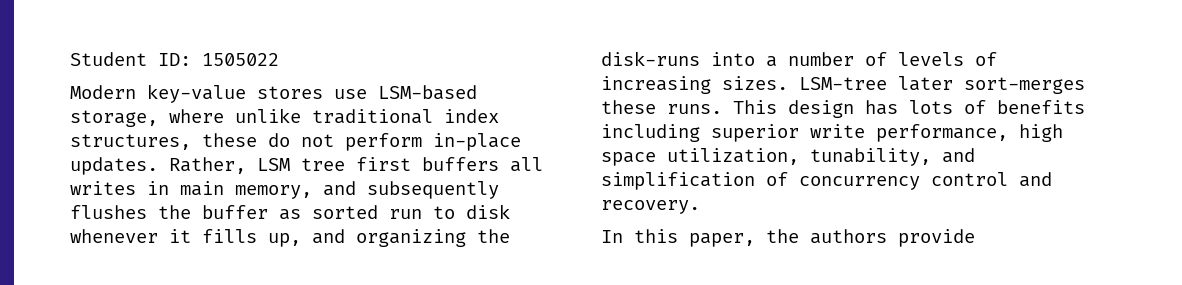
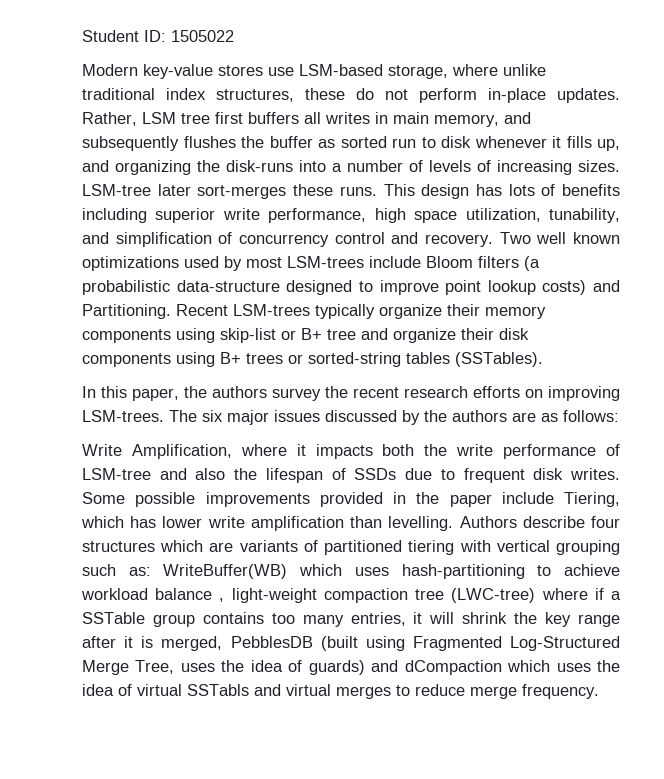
+ Two well known optimizations used by most LSM-trees include Bloom filters (a probabilistic data-structure designed to improve point lookup costs) and Partitioning. Recent LSM-trees typically organize their memory components using skip-list or B+ tree and organize their disk components using B+ trees or sorted-string tables (SSTables).
- In this paper, the authors provide
+ In this paper, the authors survey the recent research efforts on improving LSM-trees. The six major issues discussed by the authors are as follows:
+ Write Amplification, where it impacts both the write performance of LSM-tree and also the lifespan of SSDs due to frequent disk writes. Some possible improvements provided in the paper include Tiering, which has lower write amplification than levelling. Authors describe four structures which are variants of partitioned tiering with vertical grouping such as: WriteBuffer(WB) which uses hash-partitioning to achieve workload balance , light-weight compaction tree (LWC-tree) where if a SSTable group contains too many entries, it will shrink the key range after it is merged, PebblesDB (built using Fragmented Log-Structured Merge Tree, uses the idea of guards) and dCompaction which uses the idea of virtual SSTabls and virtual merges to reduce merge frequency.

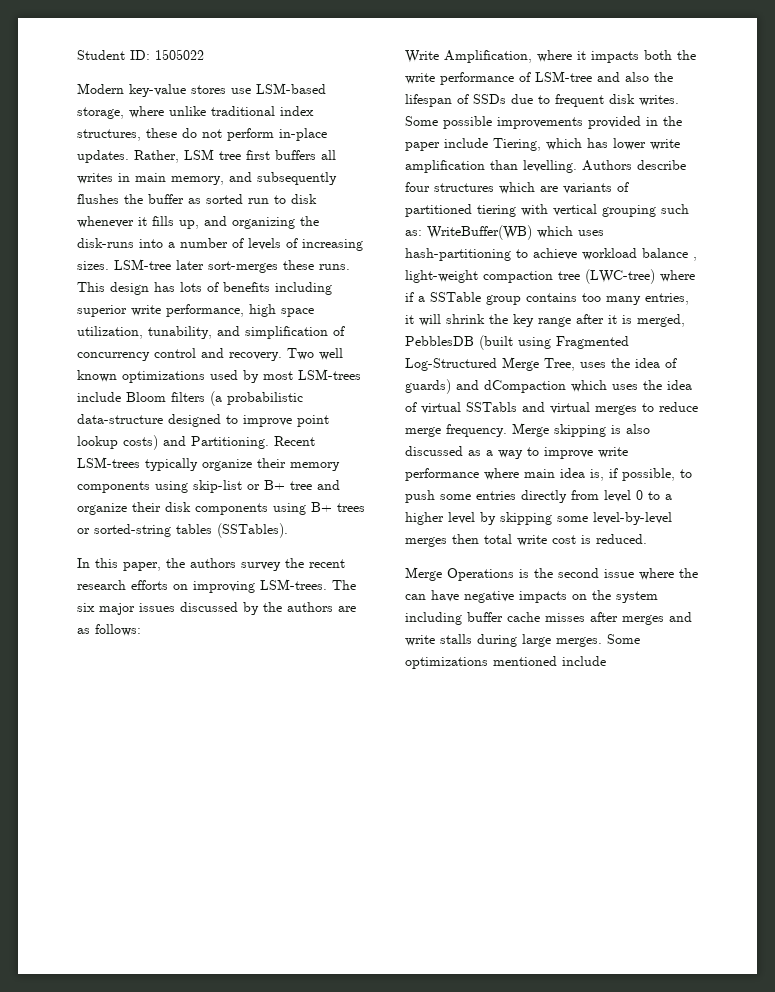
+ Merge skipping is also discussed as a way to improve write performance where main idea is, if possible, to push some entries directly from level 0 to a higher level by skipping some level-by-level merges then total write cost is reduced.
+ Merge Operations is the second issue where the can have negative impacts on the system including buffer cache misses after merges and write stalls during large merges. Some optimizations mentioned include

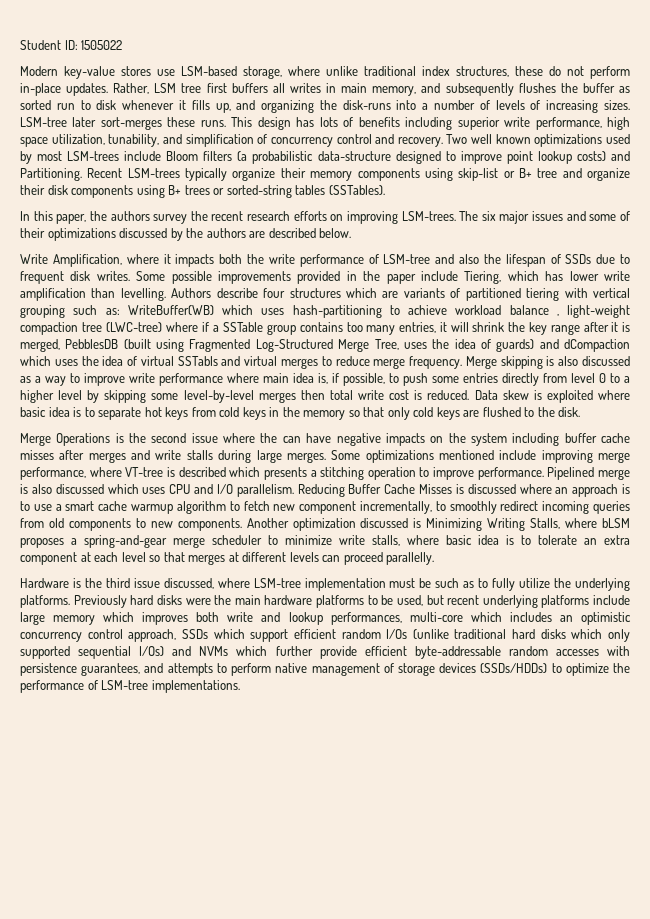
- The six major issues discussed by the authors are as follows:
+ The six major issues and some of their optimizations discussed by the authors are described below.
+ Data skew is exploited where basic idea is to separate hot keys from cold keys in the memory so that only cold keys are flushed to the disk.
- Some optimizations mentioned include
+ Some optimizations mentioned include improving merge performance, where VT-tree is described which presents a stitching operation to improve performance. Pipelined merge is also discussed which uses CPU and I/O parallelism. Reducing Buffer Cache Misses is discussed where an approach is to use a smart cache warmup algorithm to fetch new component incrementally, to smoothly redirect incoming queries from old components to new components. Another optimization discussed is Minimizing Writing Stalls, where bLSM proposes a spring-and-gear merge scheduler to minimize write stalls, where basic idea is to tolerate an extra component at each level so that merges at different levels can proceed parallelly.
+ Hardware is the third issue discussed, where LSM-tree implementation must be such as to fully utilize the underlying platforms. Previously hard disks were the main hardware platforms to be used, but recent underlying platforms include large memory which improves both write and lookup performances, multi-core which includes an optimistic concurrency control approach, SSDs which support efficient random I/Os (unlike traditional hard disks which only supported sequential I/Os) and NVMs which further provide efficient byte-addressable random accesses with persistence guarantees, and attempts to perform native management of storage devices (SSDs/HDDs) to optimize the performance of LSM-tree implementations.

